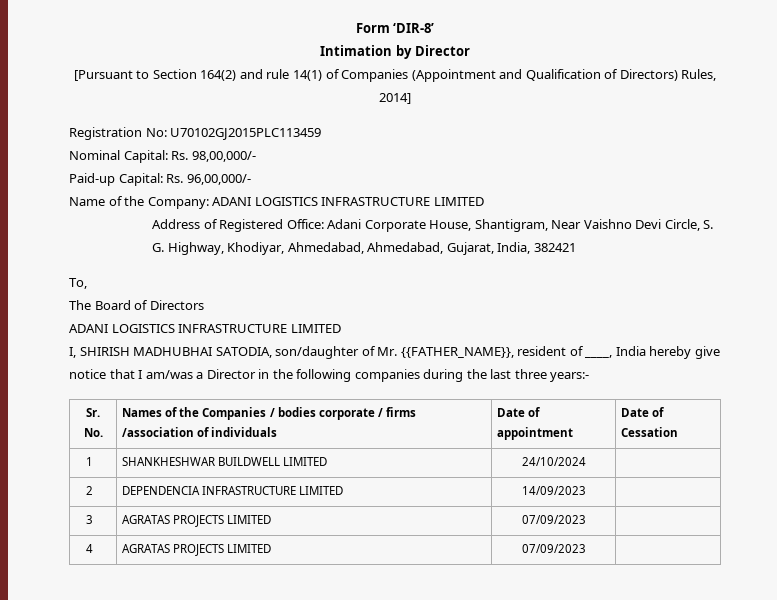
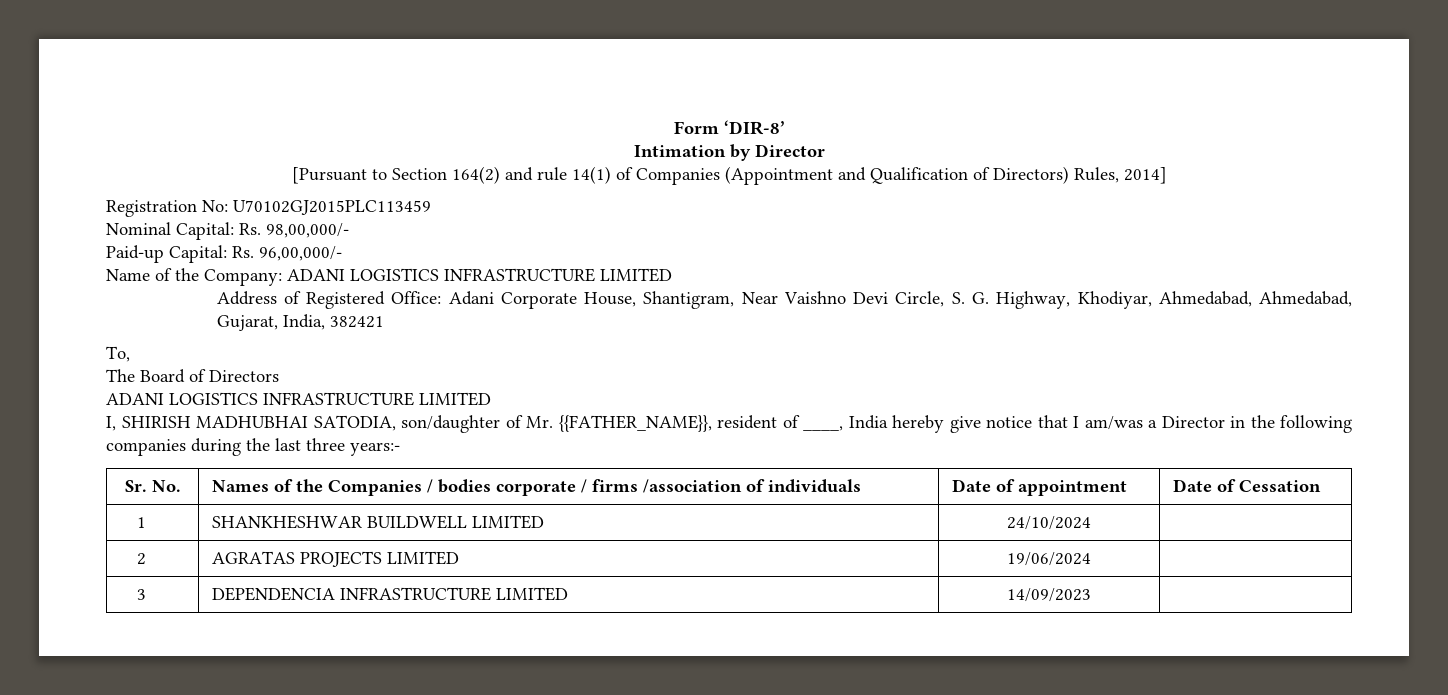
- 2 | DEPENDENCIA INFRASTRUCTURE LIMITED | 14/09/2023 |
+ 2 | AGRATAS PROJECTS LIMITED | 19/06/2024 |
+ 3 | DEPENDENCIA INFRASTRUCTURE LIMITED | 14/09/2023 |
- 3 | AGRATAS PROJECTS LIMITED | 07/09/2023 |
- 4 | AGRATAS PROJECTS LIMITED | 07/09/2023 |

